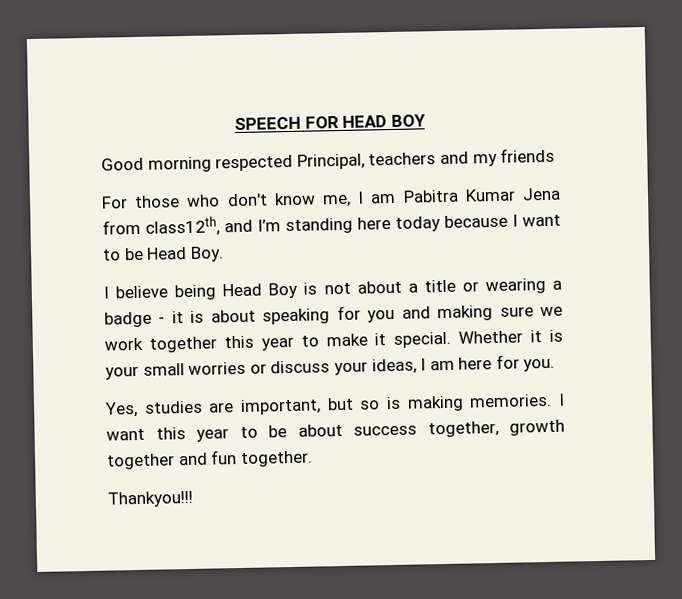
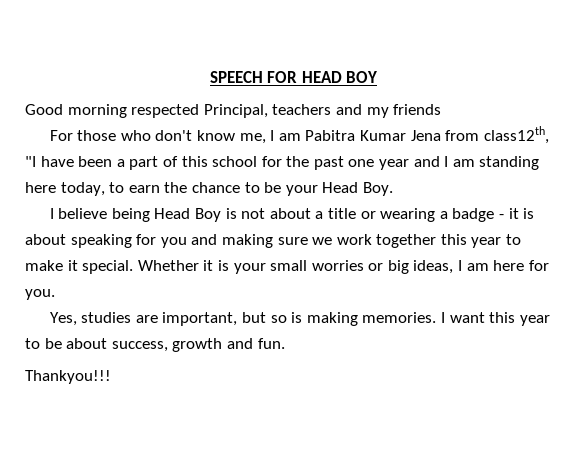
- For those who don't know me, I am Pabitra Kumar Jena from class12th, and I’m standing here today because I want to be Head Boy.
+ For those who don't know me, I am Pabitra Kumar Jena from class12th, "I have been a part of this school for the past one year and I am standing here today, to earn the chance to be your Head Boy.
- Whether it is your small worries or discuss your ideas, I am here for you.
+ Whether it is your small worries or big ideas, I am here for you.
- I want this year to be about success together, growth together and fun together.
+ I want this year to be about success, growth and fun.

